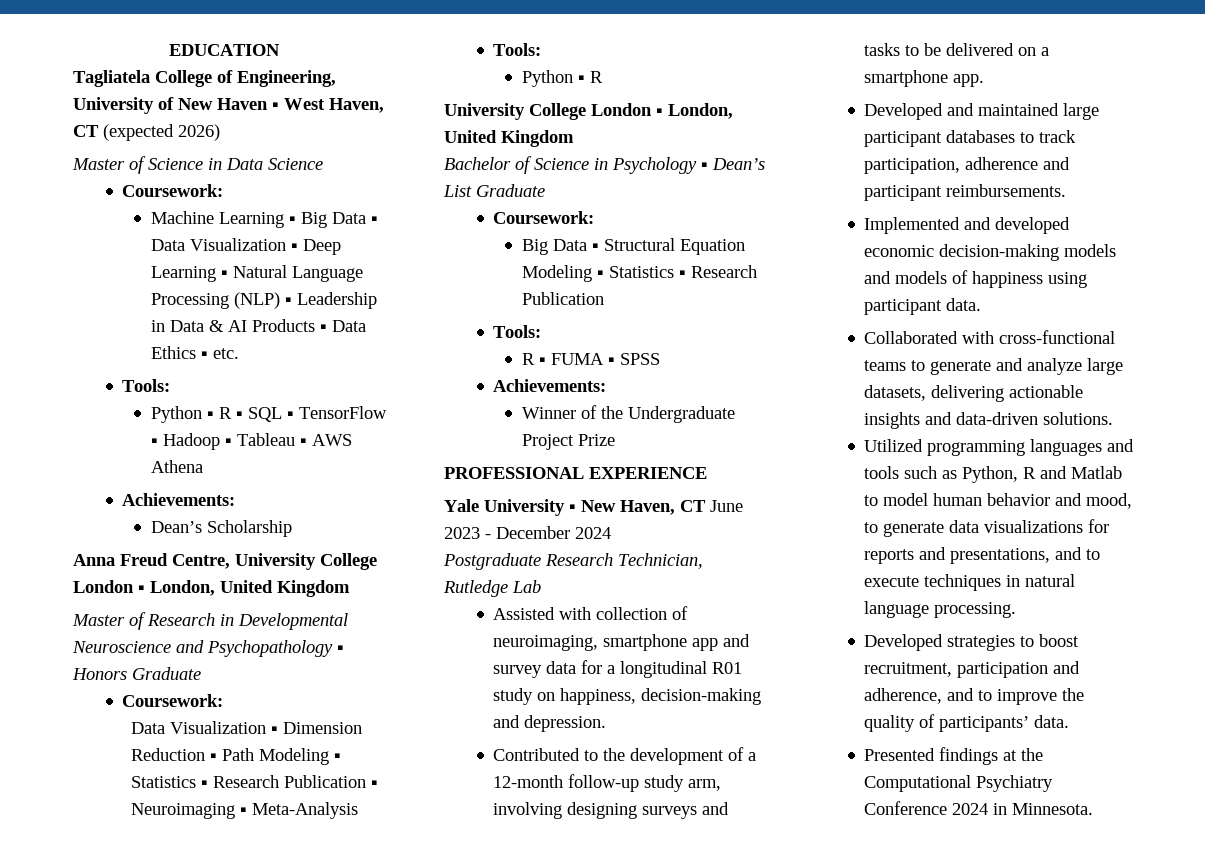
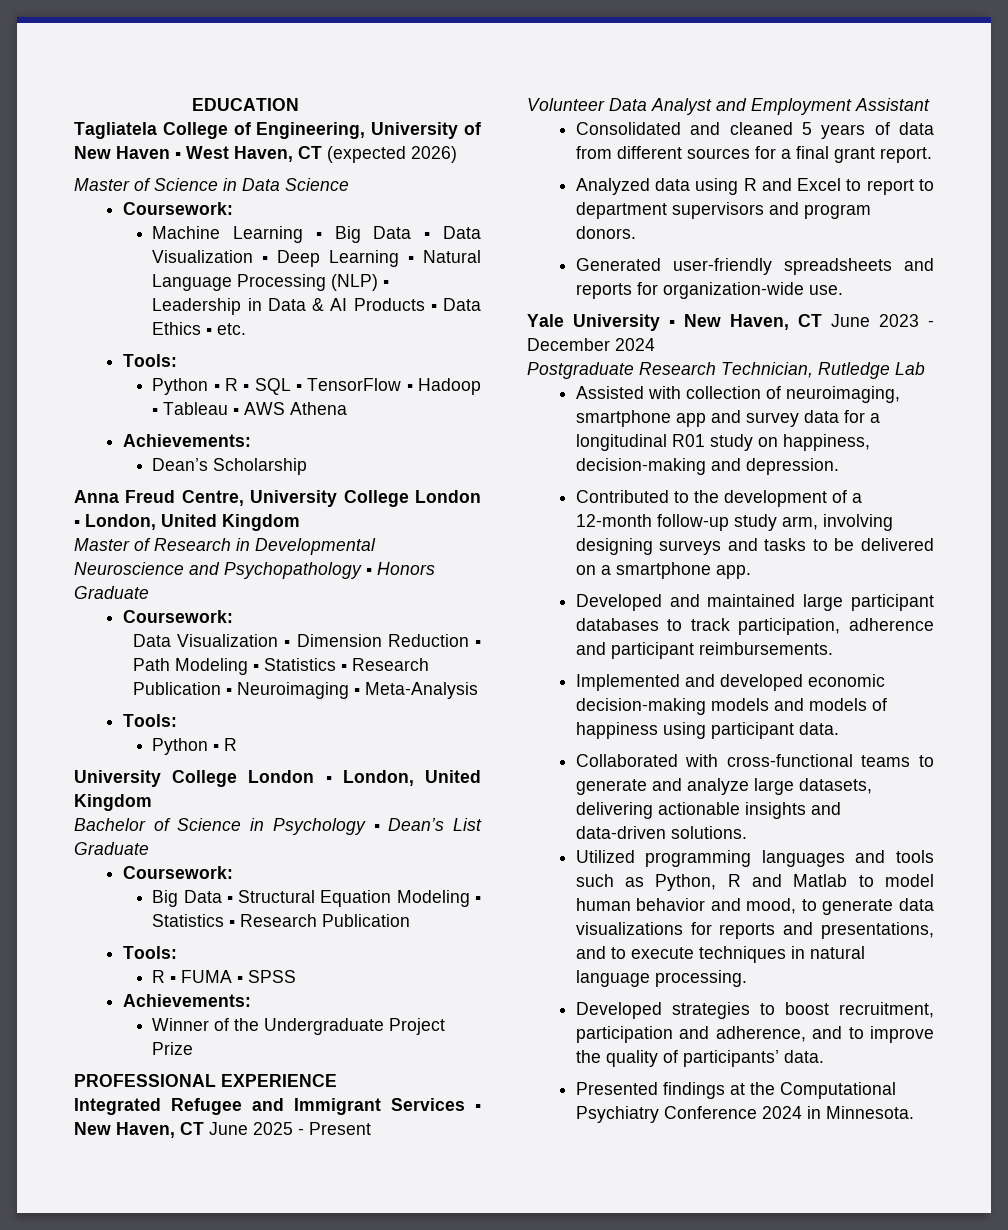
+ Integrated Refugee and Immigrant Services ▪ New Haven, CT June 2025 - Present
+ Volunteer Data Analyst and Employment Assistant
+ Consolidated and cleaned 5 years of data from different sources for a final grant report.
+ Analyzed data using R and Excel to report to department supervisors and program donors.
+ Generated user-friendly spreadsheets and reports for organization-wide use.

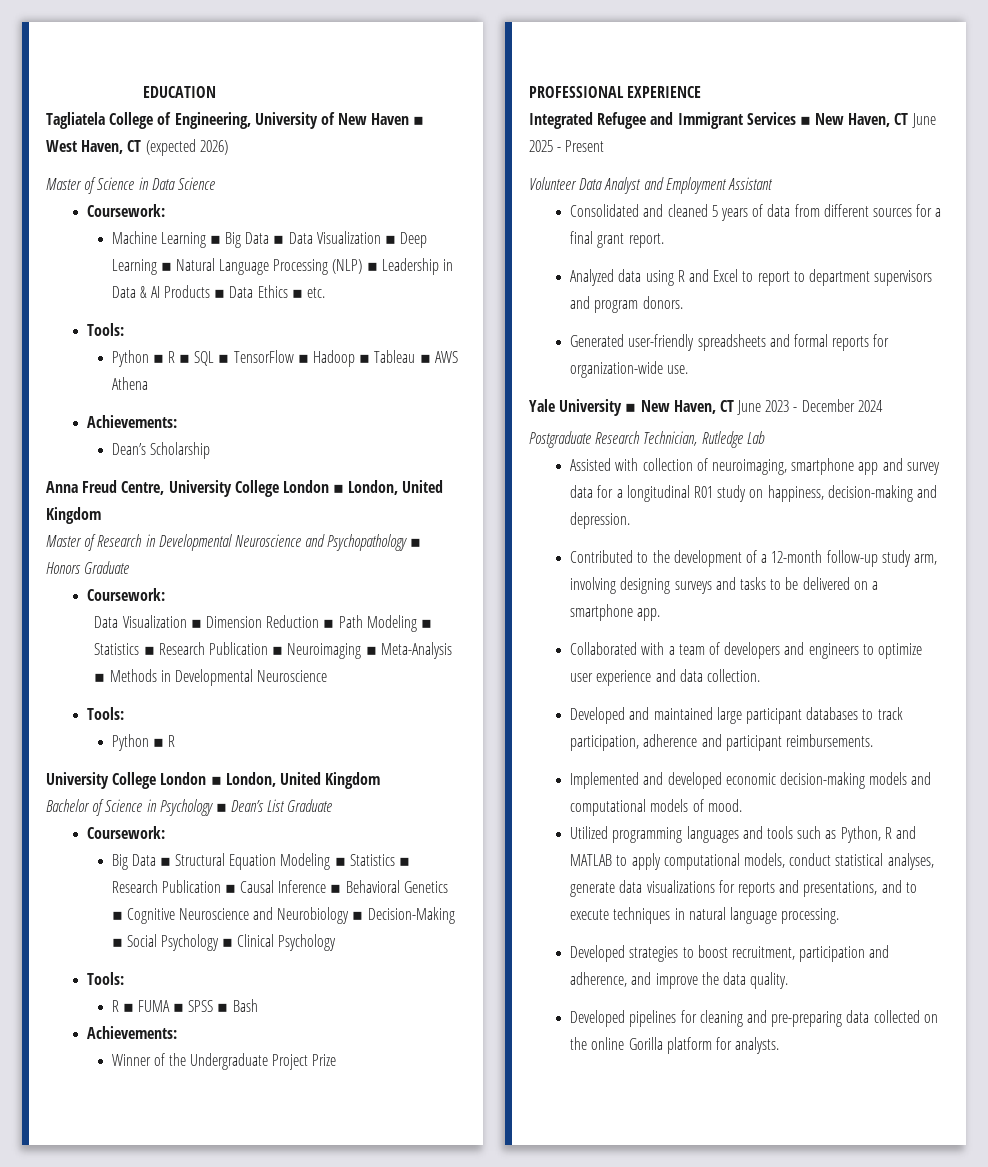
- Data Visualization ▪ Dimension Reduction ▪ Path Modeling ▪ Statistics ▪ Research Publication ▪ Neuroimaging ▪ Meta-Analysis
+ Data Visualization ▪ Dimension Reduction ▪ Path Modeling ▪ Statistics ▪ Research Publication ▪ Neuroimaging ▪ Meta-Analysis ▪ Methods in Developmental Neuroscience
- Big Data ▪ Structural Equation Modeling ▪ Statistics ▪ Research Publication
+ Big Data ▪ Structural Equation Modeling ▪ Statistics ▪ Research Publication ▪ Causal Inference ▪ Behavioral Genetics ▪ Cognitive Neuroscience and Neurobiology ▪ Decision-Making ▪ Social Psychology ▪ Clinical Psychology
- R ▪ FUMA ▪ SPSS
+ R ▪ FUMA ▪ SPSS ▪ Bash
- Generated user-friendly spreadsheets and reports for organization-wide use.
+ Generated user-friendly spreadsheets and formal reports for organization-wide use.
+ Collaborated with a team of developers and engineers to optimize user experience and data collection.
- Implemented and developed economic decision-making models and models of happiness using participant data.
- Collaborated with cross-functional teams to generate and analyze large datasets, delivering actionable insights and data-driven solutions.
+ Implemented and developed economic decision-making models and computational models of mood.
- Utilized programming languages and tools such as Python, R and Matlab to model human behavior and mood, to generate data visualizations for reports and presentations, and to execute techniques in natural language processing.
+ Utilized programming languages and tools such as Python, R and MATLAB to apply computational models, conduct statistical analyses, generate data visualizations for reports and presentations, and to execute techniques in natural language processing.
- Developed strategies to boost recruitment, participation and adherence, and to improve the quality of participants’ data.
- Presented findings at the Computational Psychiatry Conference 2024 in Minnesota.
+ Developed strategies to boost recruitment, participation and adherence, and improve the data quality.
+ Developed pipelines for cleaning and pre-preparing data collected on the online Gorilla platform for analysts.

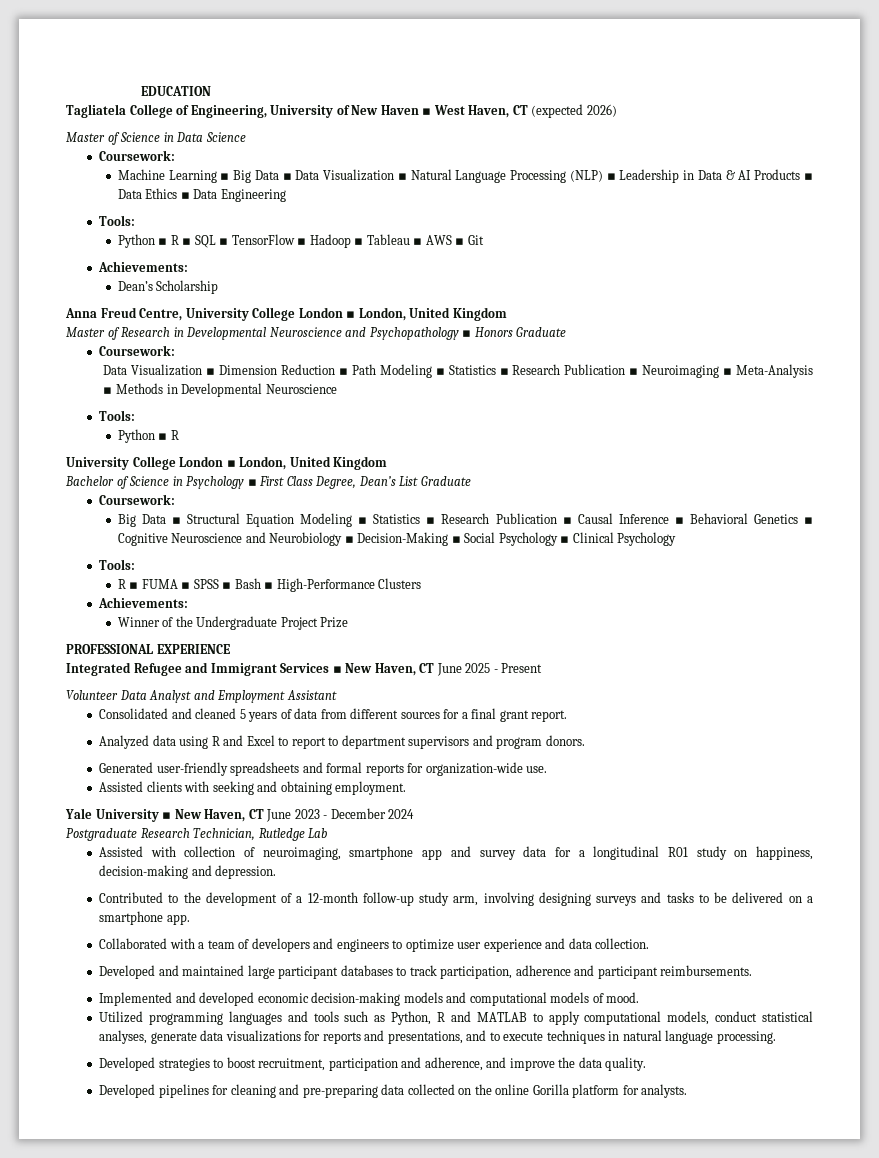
- Machine Learning ▪ Big Data ▪ Data Visualization ▪ Deep Learning ▪ Natural Language Processing (NLP) ▪ Leadership in Data & AI Products ▪ Data Ethics ▪ etc.
+ Machine Learning ▪ Big Data ▪ Data Visualization ▪ Natural Language Processing (NLP) ▪ Leadership in Data & AI Products ▪ Data Ethics ▪ Data Engineering
- Python ▪ R ▪ SQL ▪ TensorFlow ▪ Hadoop ▪ Tableau ▪ AWS Athena
+ Python ▪ R ▪ SQL ▪ TensorFlow ▪ Hadoop ▪ Tableau ▪ AWS ▪ Git
- Bachelor of Science in Psychology ▪ Dean’s List Graduate
+ Bachelor of Science in Psychology ▪ First Class Degree, Dean’s List Graduate
- R ▪ FUMA ▪ SPSS ▪ Bash
+ R ▪ FUMA ▪ SPSS ▪ Bash ▪ High-Performance Clusters
+ Assisted clients with seeking and obtaining employment.

